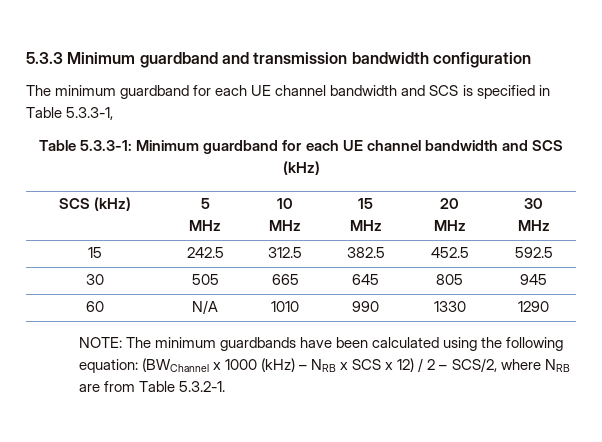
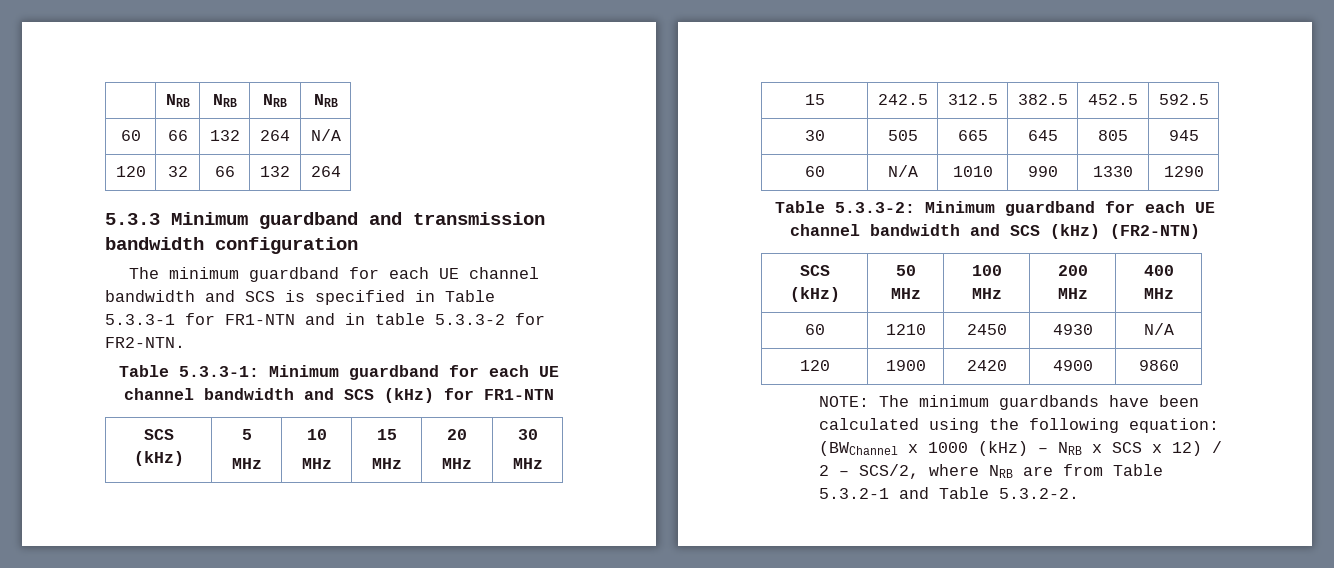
+ | NRB | NRB | NRB | NRB
+ 60 | 66 | 132 | 264 | N/A
+ 120 | 32 | 66 | 132 | 264
- The minimum guardband for each UE channel bandwidth and SCS is specified in Table 5.3.3-1,
+ The minimum guardband for each UE channel bandwidth and SCS is specified in Table 5.3.3-1 for FR1-NTN and in table 5.3.3-2 for FR2-NTN.
- Table 5.3.3-1: Minimum guardband for each UE channel bandwidth and SCS (kHz)
+ Table 5.3.3-1: Minimum guardband for each UE channel bandwidth and SCS (kHz) for FR1-NTN
+ Table 5.3.3-2: Minimum guardband for each UE channel bandwidth and SCS (kHz) (FR2-NTN)
+ SCS (kHz) | 50 MHz | 100 MHz | 200 MHz | 400 MHz
+ 60 | 1210 | 2450 | 4930 | N/A
+ 120 | 1900 | 2420 | 4900 | 9860
- NOTE: The minimum guardbands have been calculated using the following equation: (BWChannel x 1000 (kHz) – NRB x SCS x 12) / 2 – SCS/2, where NRB are from Table 5.3.2-1.
+ NOTE: The minimum guardbands have been calculated using the following equation: (BWChannel x 1000 (kHz) – NRB x SCS x 12) / 2 – SCS/2, where NRB are from Table 5.3.2-1 and Table 5.3.2-2.

